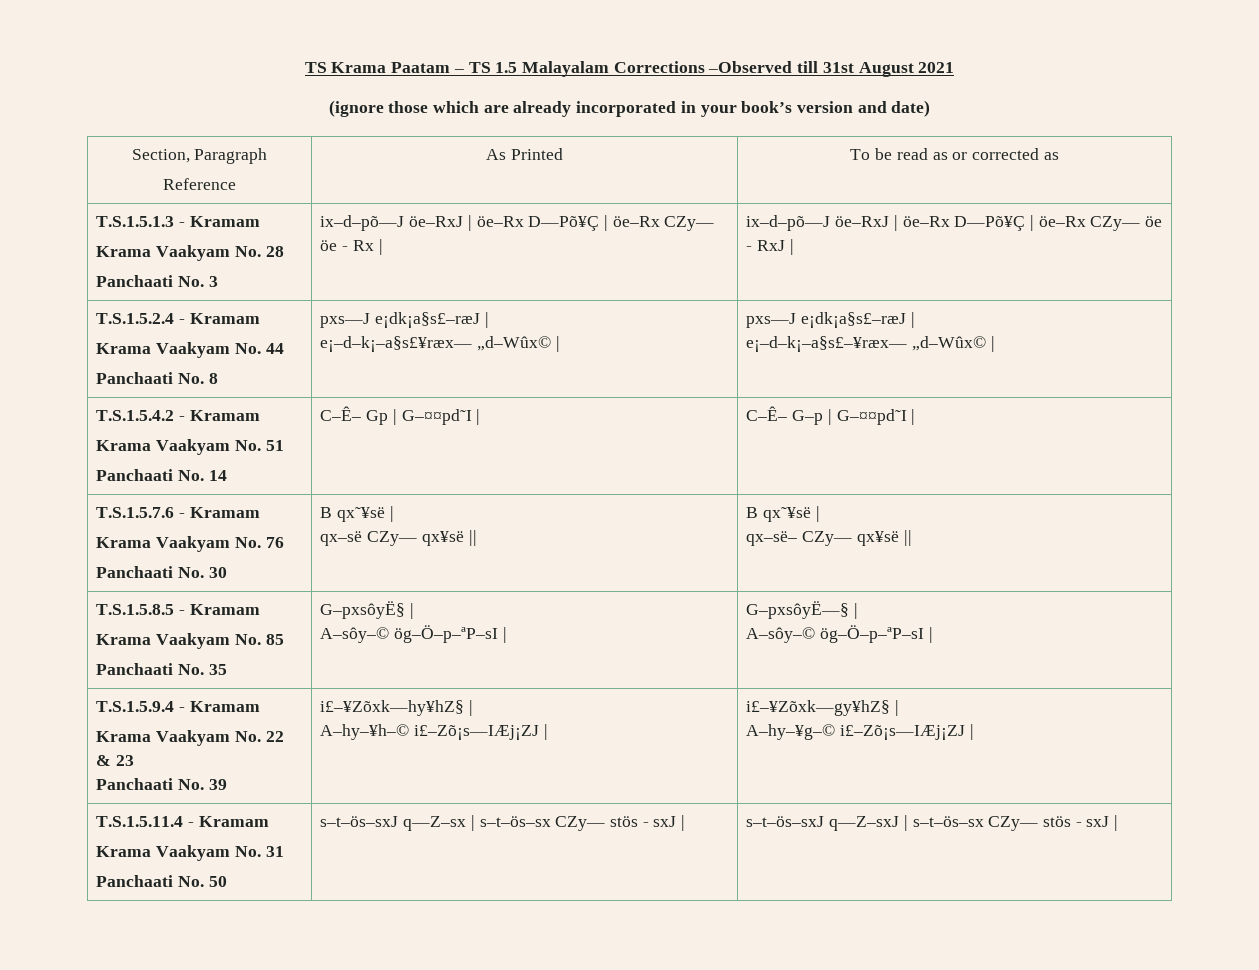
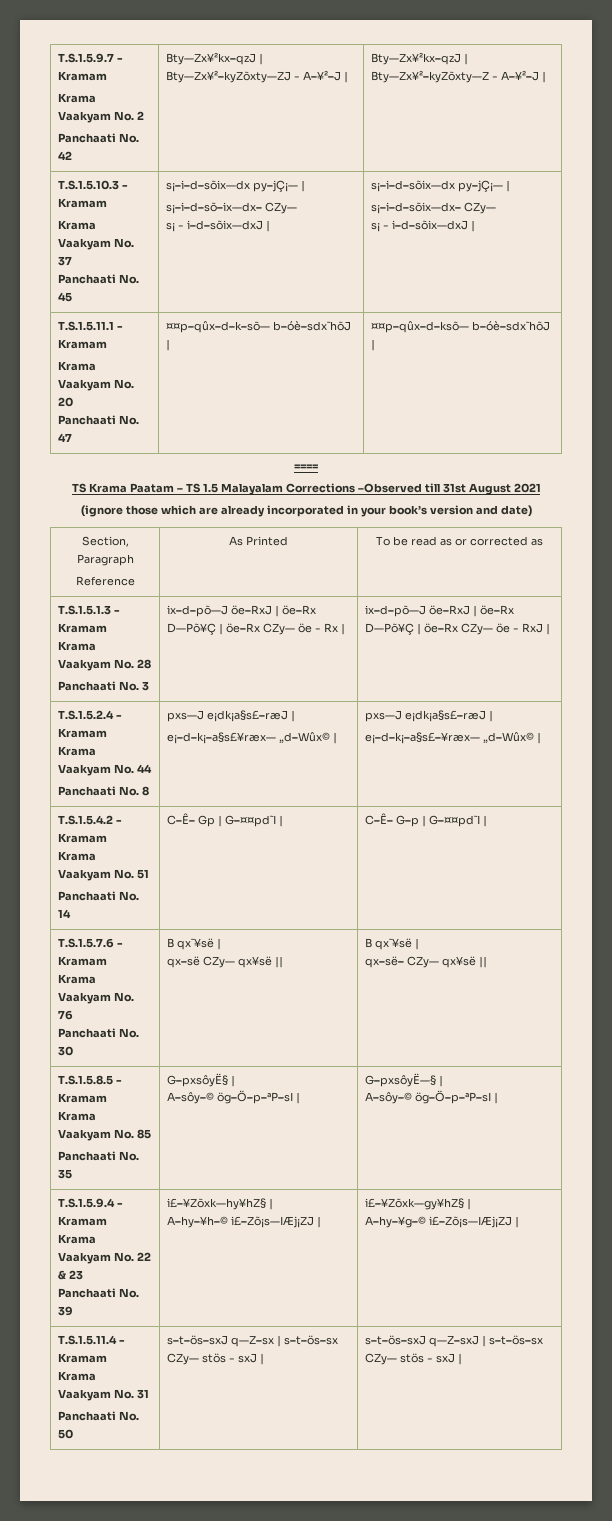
+ T.S.1.5.9.7 - Kramam
+ Krama Vaakyam No. 2
+ Panchaati No. 42 | Bty—Zx¥²kx–qzJ | Bty—Zx¥²–kyZõxty—ZJ - A–¥²–J | | Bty—Zx¥²kx–qzJ | Bty—Zx¥²–kyZõxty—Z - A–¥²–J |
+ T.S.1.5.10.3 - Kramam
+ Krama Vaakyam No. 37
+ Panchaati No. 45 | s¡–i–d–sõix—dx py–jÇ¡— |
+ s¡–i–d–sõ–ix—dx– CZy—
+ s¡ - i–d–sõix—dxJ | | s¡–i–d–sõix—dx py–jÇ¡— |
+ s¡–i–d–sõix—dx– CZy—
+ s¡ - i–d–sõix—dxJ |
+ T.S.1.5.11.1 - Kramam
+ Krama Vaakyam No. 20
+ Panchaati No. 47 | ¤¤p–qûx–d–k–sõ— b–óè–sdx˜hõJ | | ¤¤p–qûx–d–ksõ— b–óè–sdx˜hõJ |
+ ====

